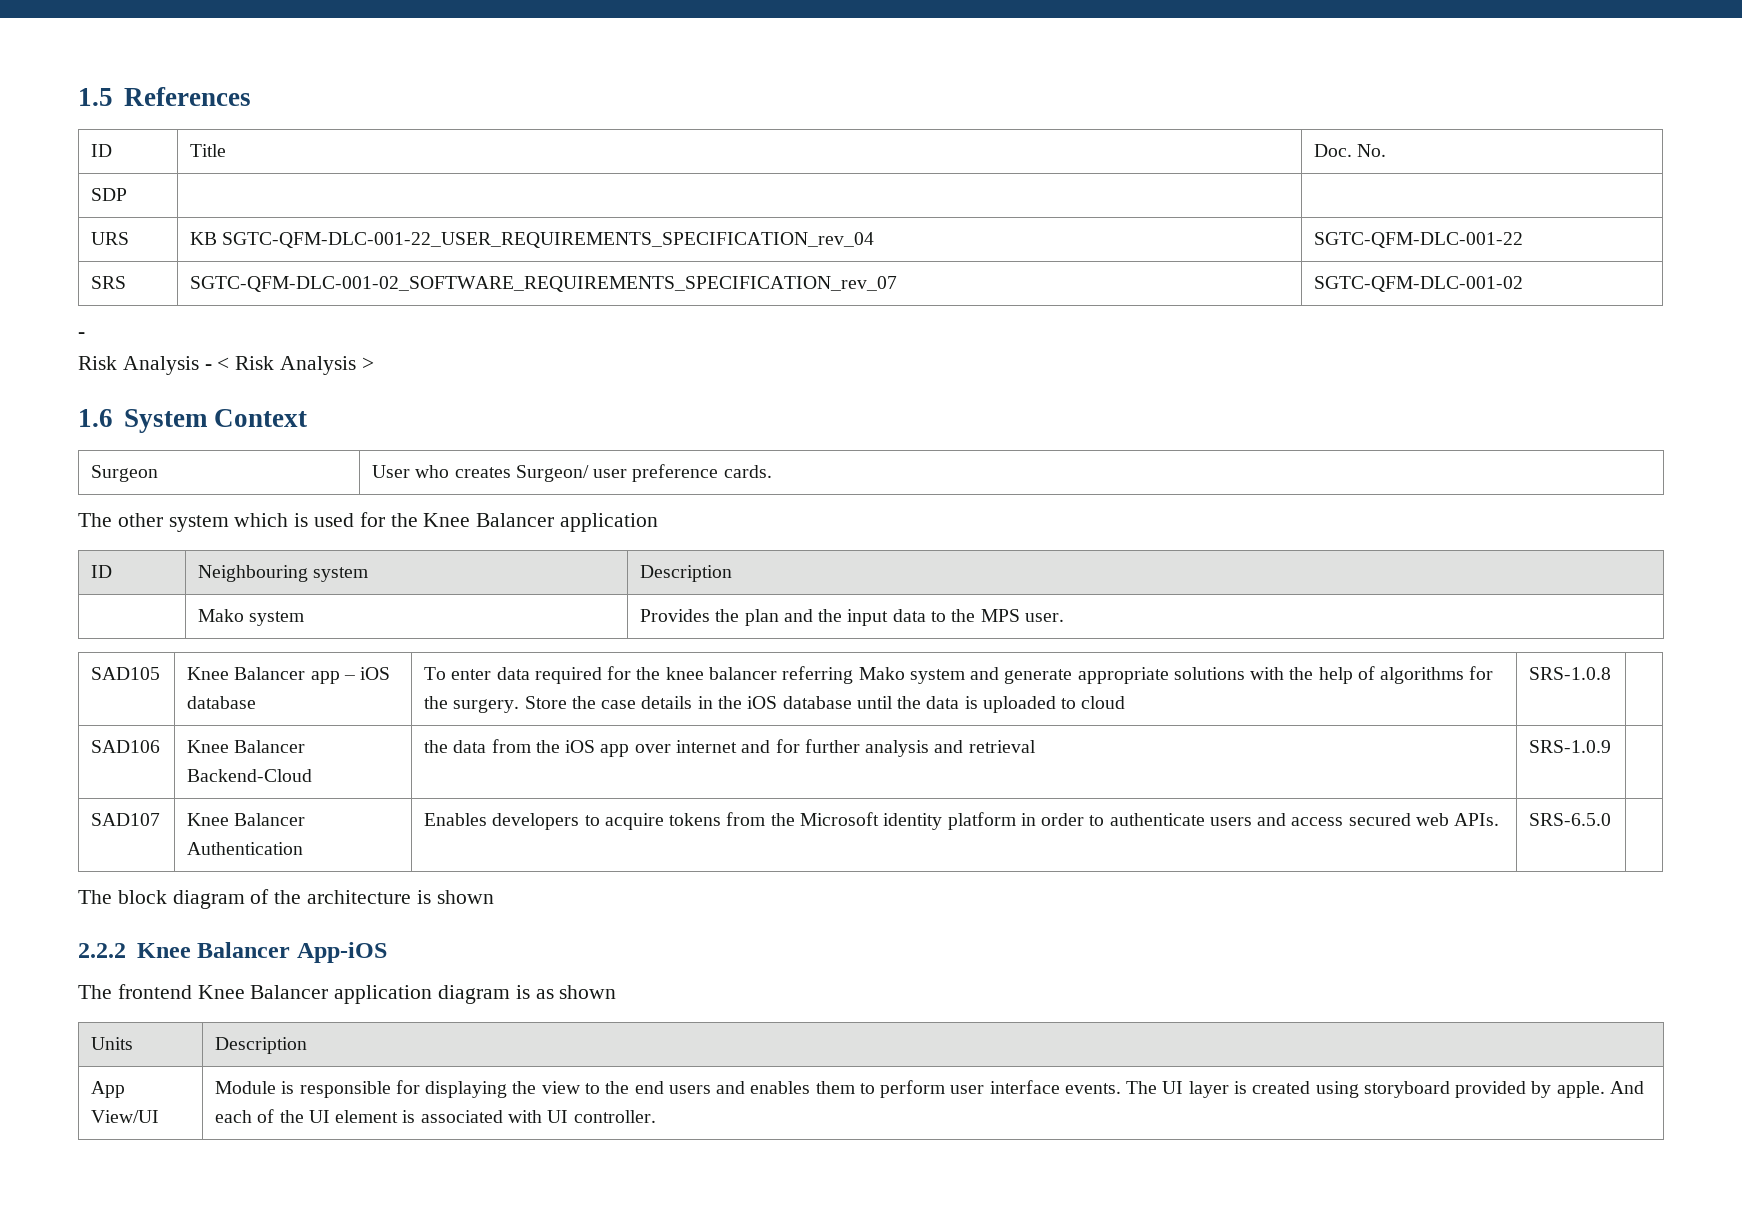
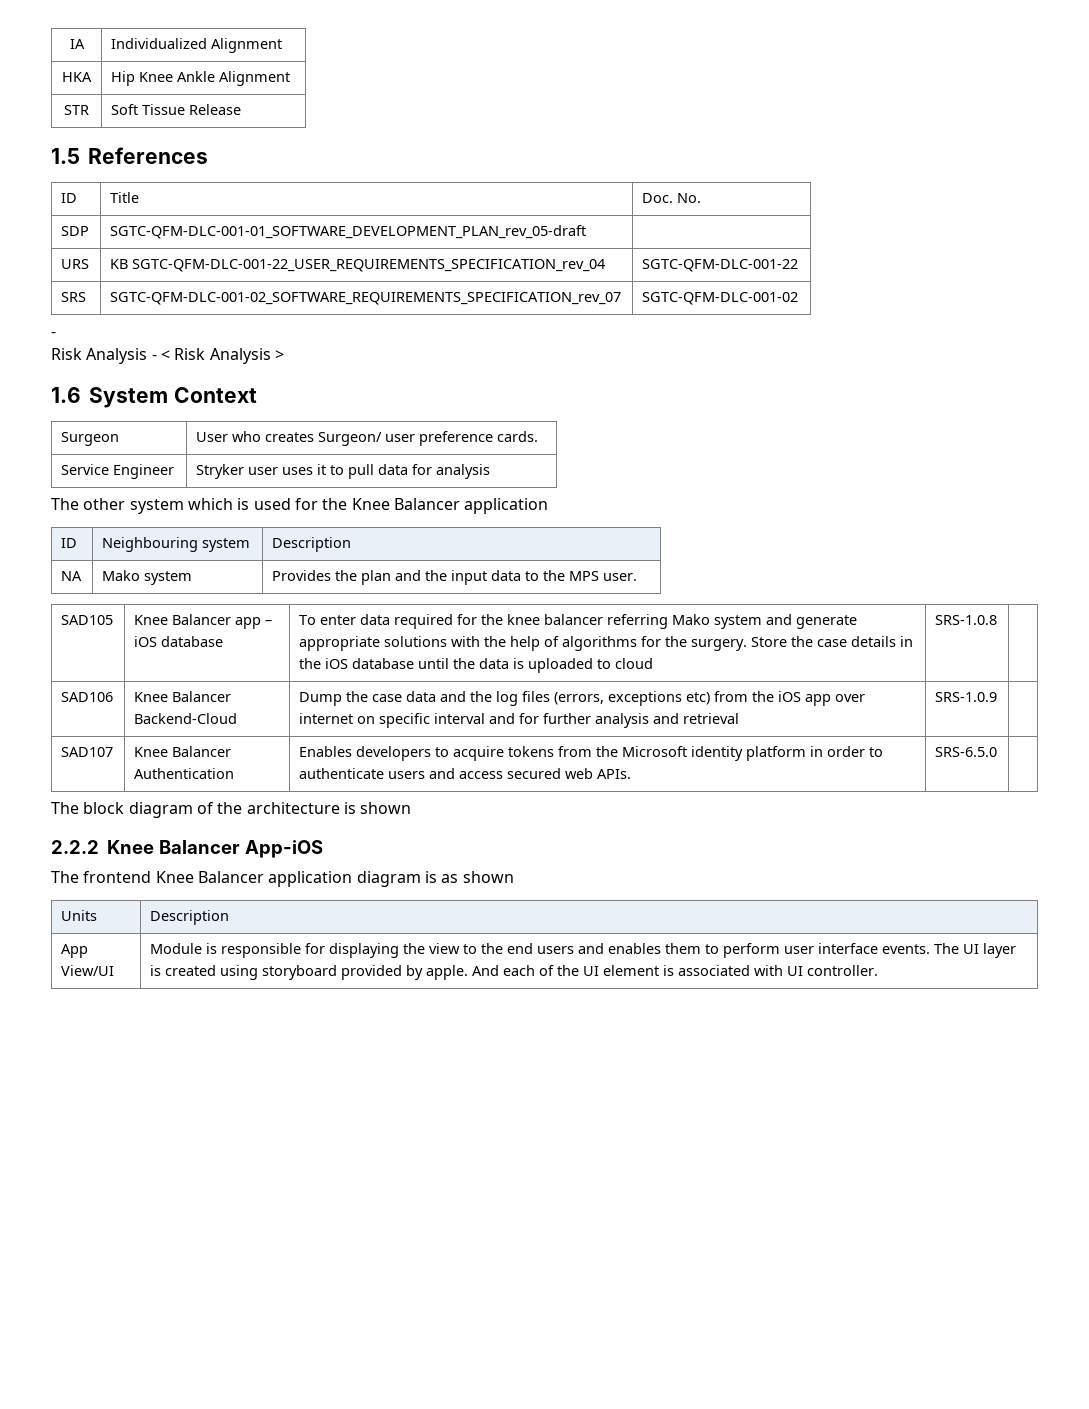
+ IA | Individualized Alignment
+ HKA | Hip Knee Ankle Alignment
+ STR | Soft Tissue Release
- SDP | |
+ SDP | SGTC-QFM-DLC-001-01_SOFTWARE_DEVELOPMENT_PLAN_rev_05-draft |
+ Service Engineer | Stryker user uses it to pull data for analysis
- | Mako system | Provides the plan and the input data to the MPS user.
+ NA | Mako system | Provides the plan and the input data to the MPS user.
- SAD106 | Knee Balancer Backend-Cloud | the data from the iOS app over internet and for further analysis and retrieval | SRS-1.0.9 |
+ SAD106 | Knee Balancer Backend-Cloud | Dump the case data and the log files (errors, exceptions etc) from the iOS app over internet on specific interval and for further analysis and retrieval | SRS-1.0.9 |

